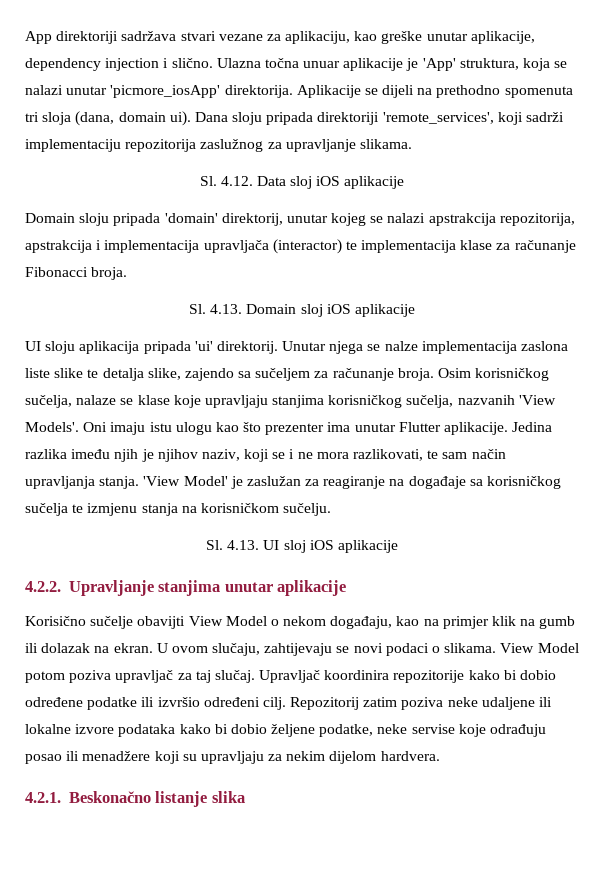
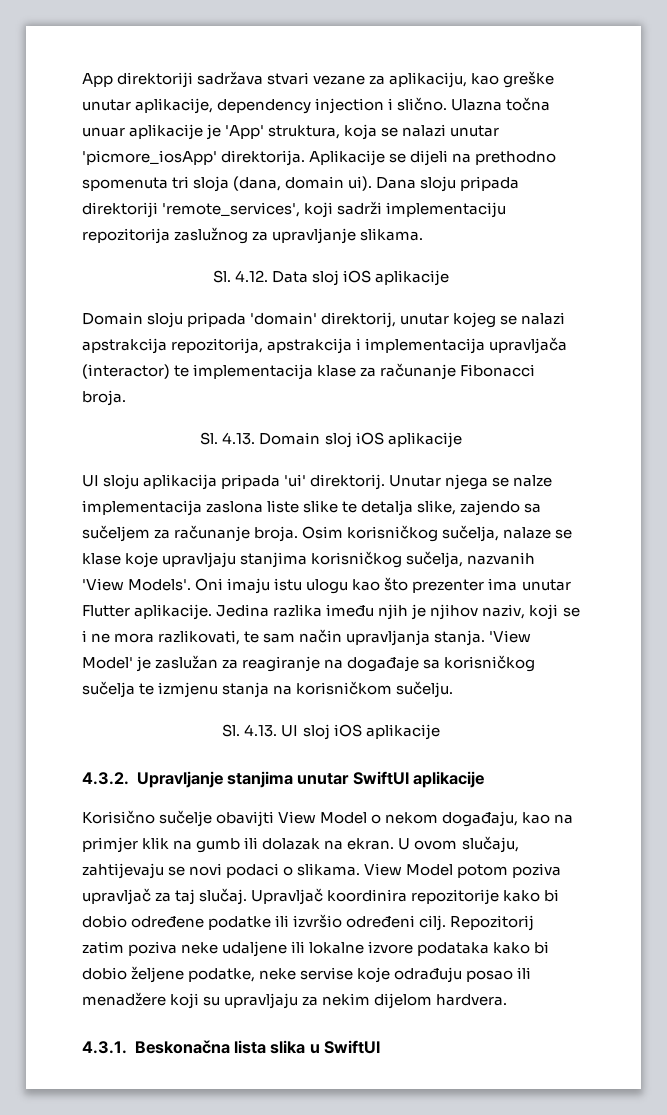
- 4.2.2. Upravljanje stanjima unutar aplikacije
+ 4.3.2. Upravljanje stanjima unutar SwiftUI aplikacije
- 4.2.1. Beskonačno listanje slika
+ 4.3.1. Beskonačna lista slika u SwiftUI

